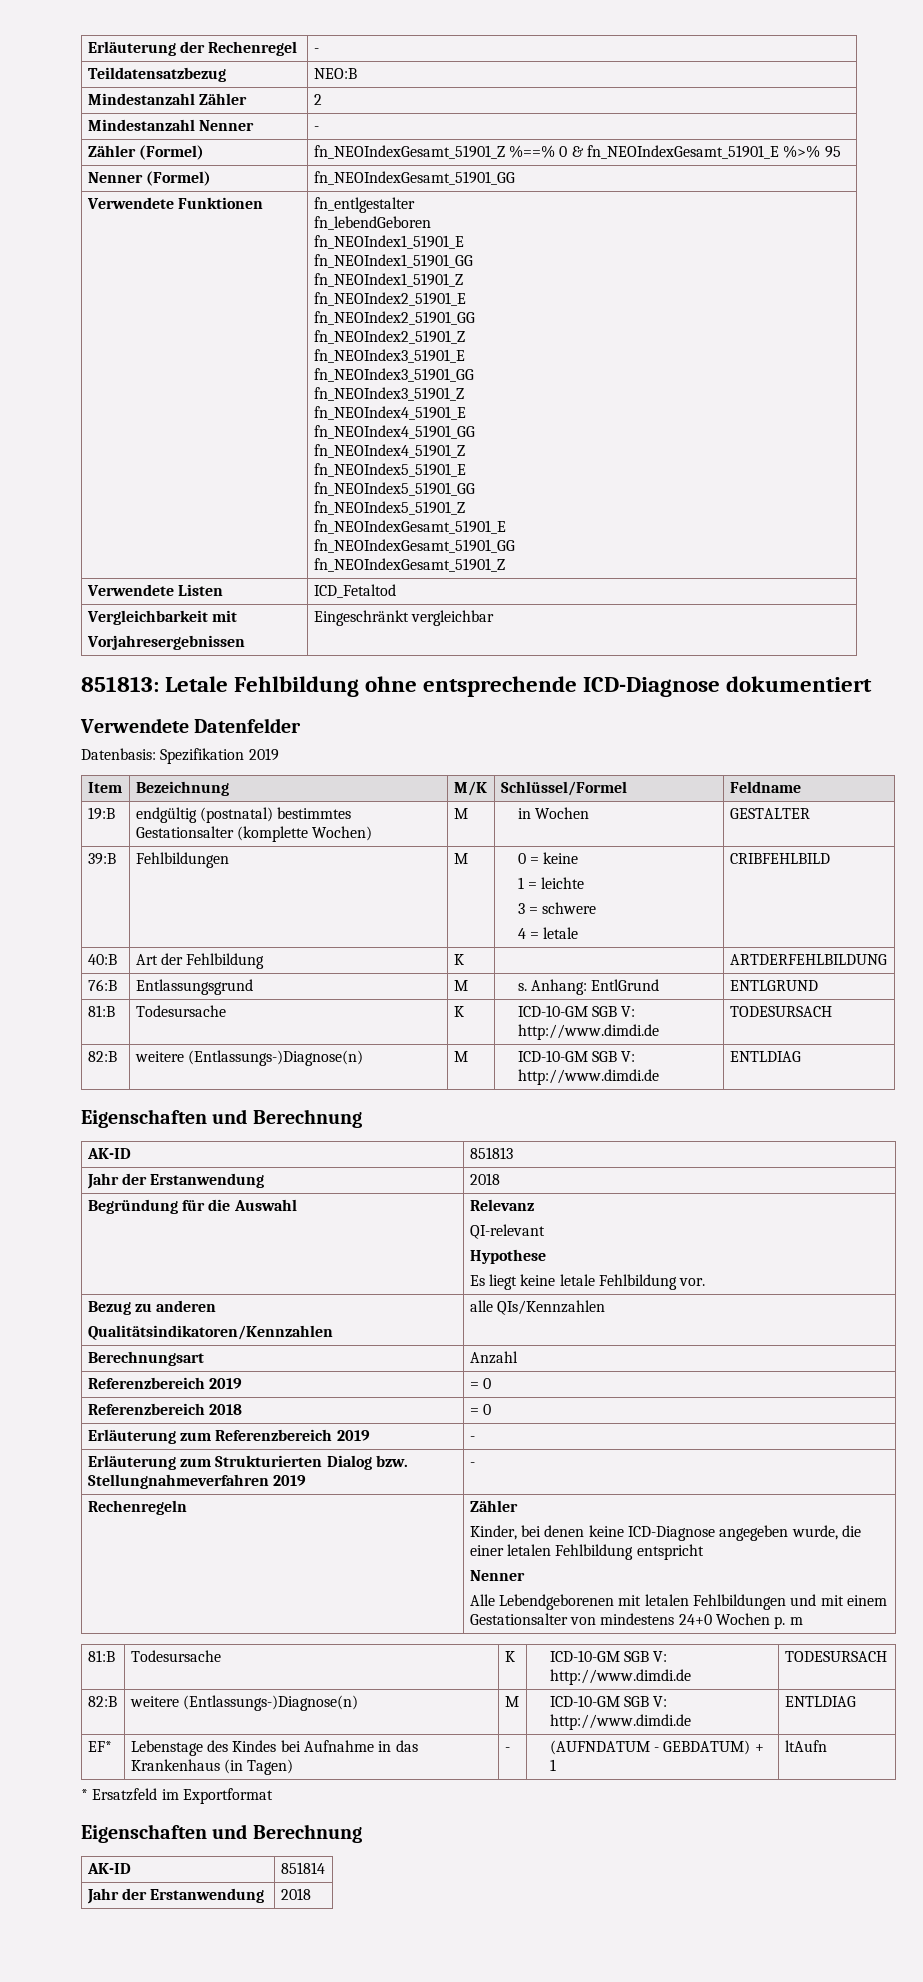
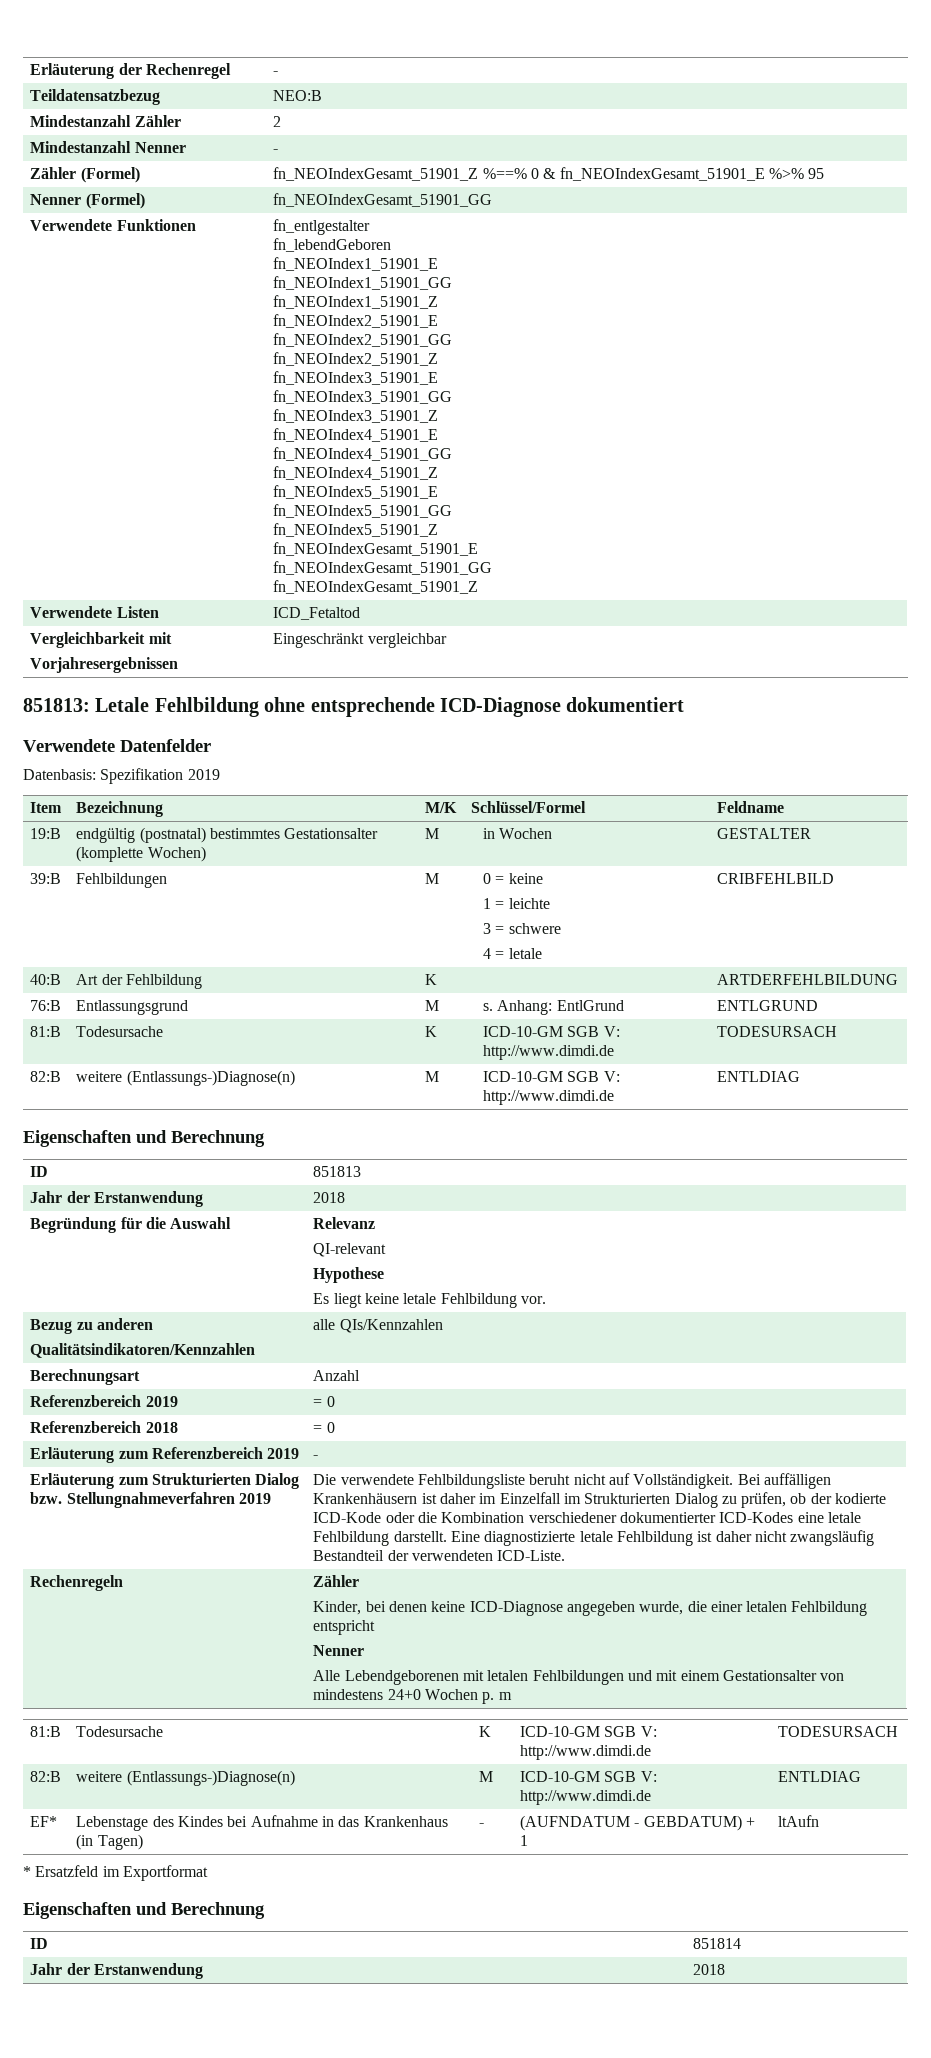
- AK-ID | 851813
+ ID | 851813
- Erläuterung zum Strukturierten Dialog bzw. Stellungnahmeverfahren 2019 | -
+ Erläuterung zum Strukturierten Dialog bzw. Stellungnahmeverfahren 2019 | Die verwendete Fehlbildungsliste beruht nicht auf Vollständigkeit. Bei auffälligen Krankenhäusern ist daher im Einzelfall im Strukturierten Dialog zu prüfen, ob der kodierte ICD-Kode oder die Kombination verschiedener dokumentierter ICD-Kodes eine letale Fehlbildung darstellt. Eine diagnostizierte letale Fehlbildung ist daher nicht zwangsläufig Bestandteil der verwendeten ICD-Liste.
- AK-ID | 851814
+ ID | 851814

